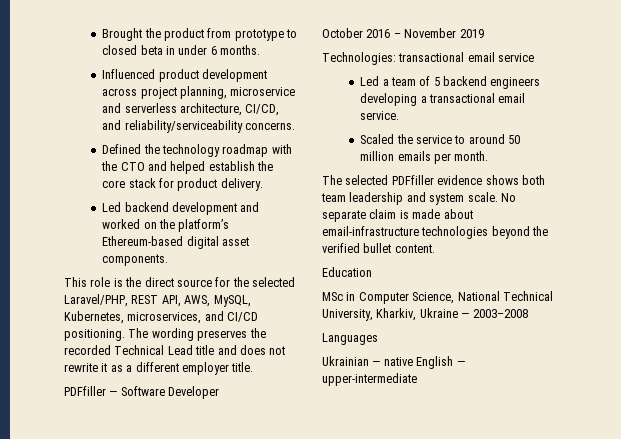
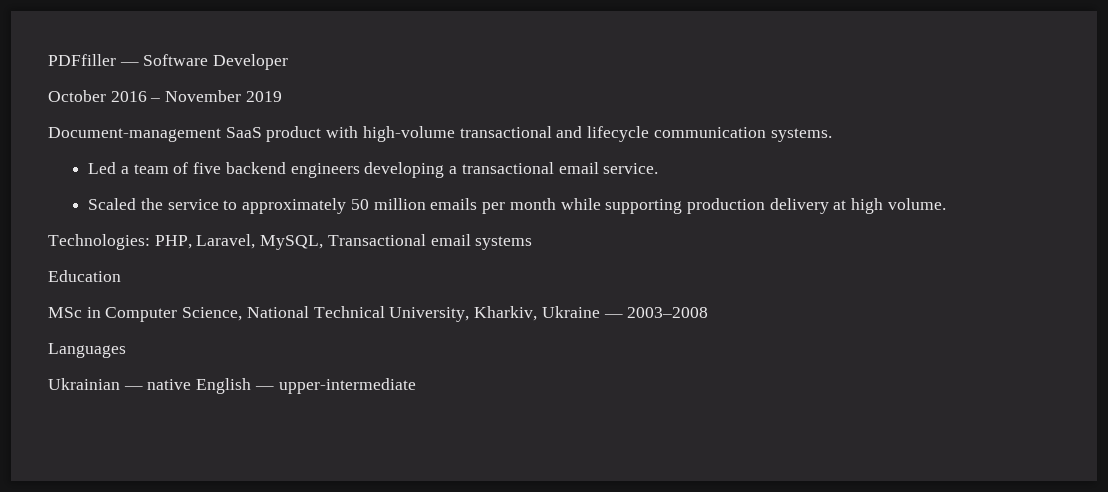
- Brought the product from prototype to closed beta in under 6 months.
- Influenced product development across project planning, microservice and serverless architecture, CI/CD, and reliability/serviceability concerns.
- Defined the technology roadmap with the CTO and helped establish the core stack for product delivery.
- Led backend development and worked on the platform’s Ethereum-based digital asset components.
- This role is the direct source for the selected Laravel/PHP, REST API, AWS, MySQL, Kubernetes, microservices, and CI/CD positioning. The wording preserves the recorded Technical Lead title and does not rewrite it as a different employer title.
- Technologies: transactional email service
+ Document-management SaaS product with high-volume transactional and lifecycle communication systems.
- Led a team of 5 backend engineers developing a transactional email service.
+ Led a team of five backend engineers developing a transactional email service.
- Scaled the service to around 50 million emails per month.
- The selected PDFfiller evidence shows both team leadership and system scale. No separate claim is made about email-infrastructure technologies beyond the verified bullet content.
+ Scaled the service to approximately 50 million emails per month while supporting production delivery at high volume.
+ Technologies: PHP, Laravel, MySQL, Transactional email systems

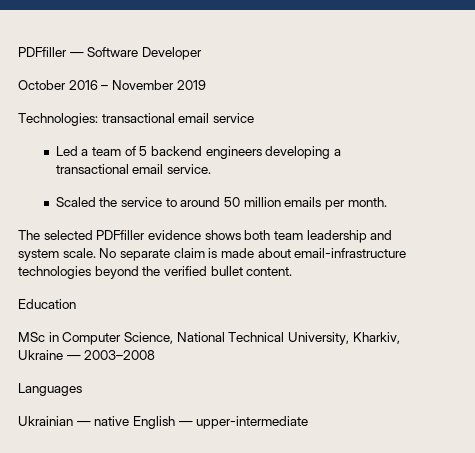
- Document-management SaaS product with high-volume transactional and lifecycle communication systems.
+ Technologies: transactional email service
- Led a team of five backend engineers developing a transactional email service.
+ Led a team of 5 backend engineers developing a transactional email service.
- Scaled the service to approximately 50 million emails per month while supporting production delivery at high volume.
- Technologies: PHP, Laravel, MySQL, Transactional email systems
+ Scaled the service to around 50 million emails per month.
+ The selected PDFfiller evidence shows both team leadership and system scale. No separate claim is made about email-infrastructure technologies beyond the verified bullet content.

